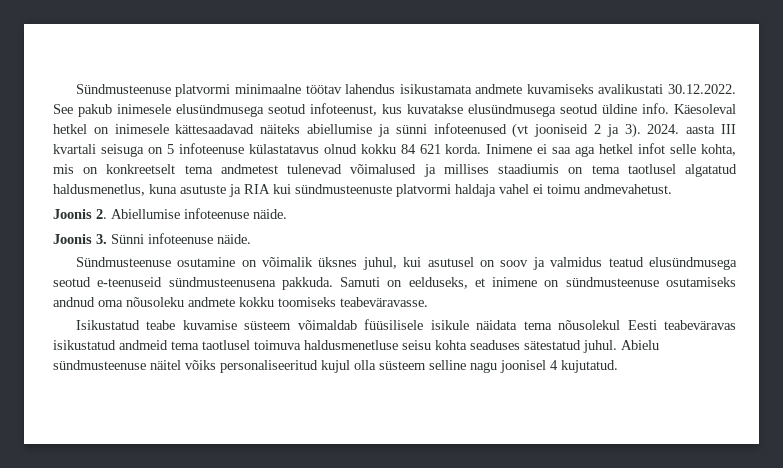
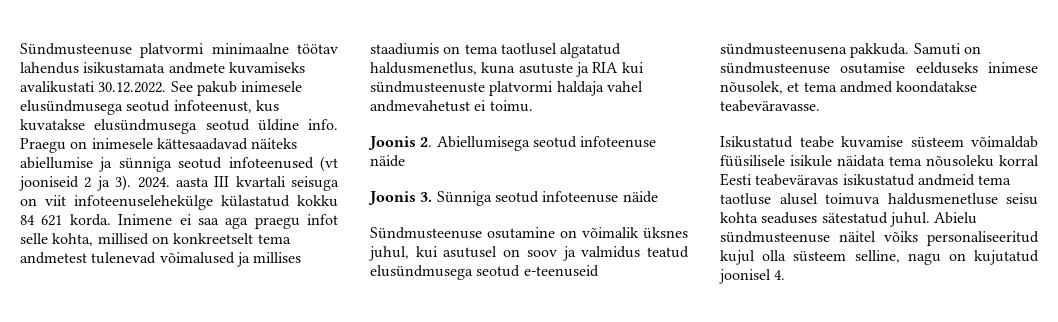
- Käesoleval hetkel on inimesele kättesaadavad näiteks abiellumise ja sünni infoteenused (vt jooniseid 2 ja 3).
+ Praegu on inimesele kättesaadavad näiteks abiellumise ja sünniga seotud infoteenused (vt jooniseid 2 ja 3).
- 2024. aasta III kvartali seisuga on 5 infoteenuse külastatavus olnud kokku 84 621 korda.
+ 2024. aasta III kvartali seisuga on viit infoteenuselehekülge külastatud kokku 84 621 korda.
- Inimene ei saa aga hetkel infot selle kohta, mis on konkreetselt tema andmetest tulenevad võimalused ja millises staadiumis on tema taotlusel algatatud haldusmenetlus, kuna asutuste ja RIA kui sündmusteenuste platvormi haldaja vahel ei toimu andmevahetust.
+ Inimene ei saa aga praegu infot selle kohta, millised on konkreetselt tema andmetest tulenevad võimalused ja millises staadiumis on tema taotlusel algatatud haldusmenetlus, kuna asutuste ja RIA kui sündmusteenuste platvormi haldaja vahel andmevahetust ei toimu.
- Joonis 2. Abiellumise infoteenuse näide.
- Joonis 3. Sünni infoteenuse näide.
+ Joonis 2. Abiellumisega seotud infoteenuse näide
+ Joonis 3. Sünniga seotud infoteenuse näide
- Samuti on eelduseks, et inimene on sündmusteenuse osutamiseks andnud oma nõusoleku andmete kokku toomiseks teabeväravasse.
+ Samuti on sündmusteenuse osutamise eelduseks inimese nõusolek, et tema andmed koondatakse teabeväravasse.
- Isikustatud teabe kuvamise süsteem võimaldab füüsilisele isikule näidata tema nõusolekul Eesti teabeväravas isikustatud andmeid tema taotlusel toimuva haldusmenetluse seisu kohta seaduses sätestatud juhul.
+ Isikustatud teabe kuvamise süsteem võimaldab füüsilisele isikule näidata tema nõusoleku korral Eesti teabeväravas isikustatud andmeid tema taotluse alusel toimuva haldusmenetluse seisu kohta seaduses sätestatud juhul.
- Abielu sündmusteenuse näitel võiks personaliseeritud kujul olla süsteem selline nagu joonisel 4 kujutatud.
+ Abielu sündmusteenuse näitel võiks personaliseeritud kujul olla süsteem selline, nagu on kujutatud joonisel 4.

